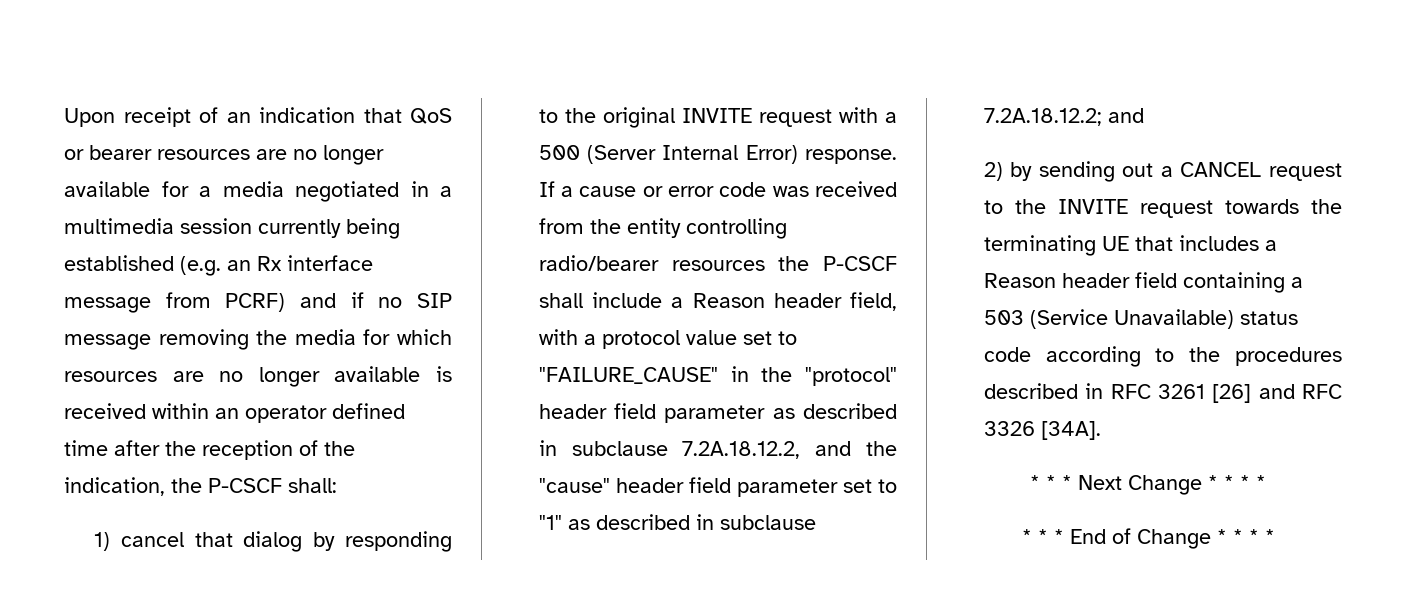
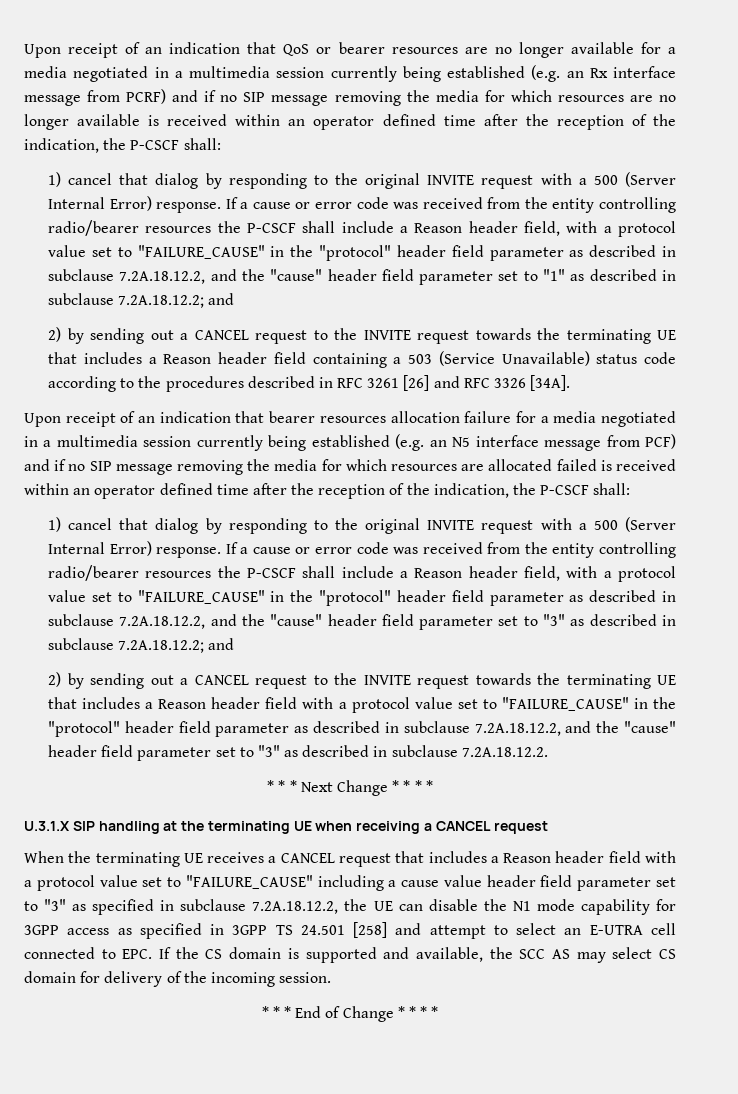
+ Upon receipt of an indication that bearer resources allocation failure for a media negotiated in a multimedia session currently being established (e.g. an N5 interface message from PCF) and if no SIP message removing the media for which resources are allocated failed is received within an operator defined time after the reception of the indication, the P-CSCF shall:
+ 1) cancel that dialog by responding to the original INVITE request with a 500 (Server Internal Error) response. If a cause or error code was received from the entity controlling radio/bearer resources the P-CSCF shall include a Reason header field, with a protocol value set to "FAILURE_CAUSE" in the "protocol" header field parameter as described in subclause 7.2A.18.12.2, and the "cause" header field parameter set to "3" as described in subclause 7.2A.18.12.2; and
+ 2) by sending out a CANCEL request to the INVITE request towards the terminating UE that includes a Reason header field with a protocol value set to "FAILURE_CAUSE" in the "protocol" header field parameter as described in subclause 7.2A.18.12.2, and the "cause" header field parameter set to "3" as described in subclause 7.2A.18.12.2.
+ U.3.1.X SIP handling at the terminating UE when receiving a CANCEL request
+ When the terminating UE receives a CANCEL request that includes a Reason header field with a protocol value set to "FAILURE_CAUSE" including a cause value header field parameter set to "3" as specified in subclause 7.2A.18.12.2, the UE can disable the N1 mode capability for 3GPP access as specified in 3GPP TS 24.501 [258] and attempt to select an E-UTRA cell connected to EPC. If the CS domain is supported and available, the SCC AS may select CS domain for delivery of the incoming session.

